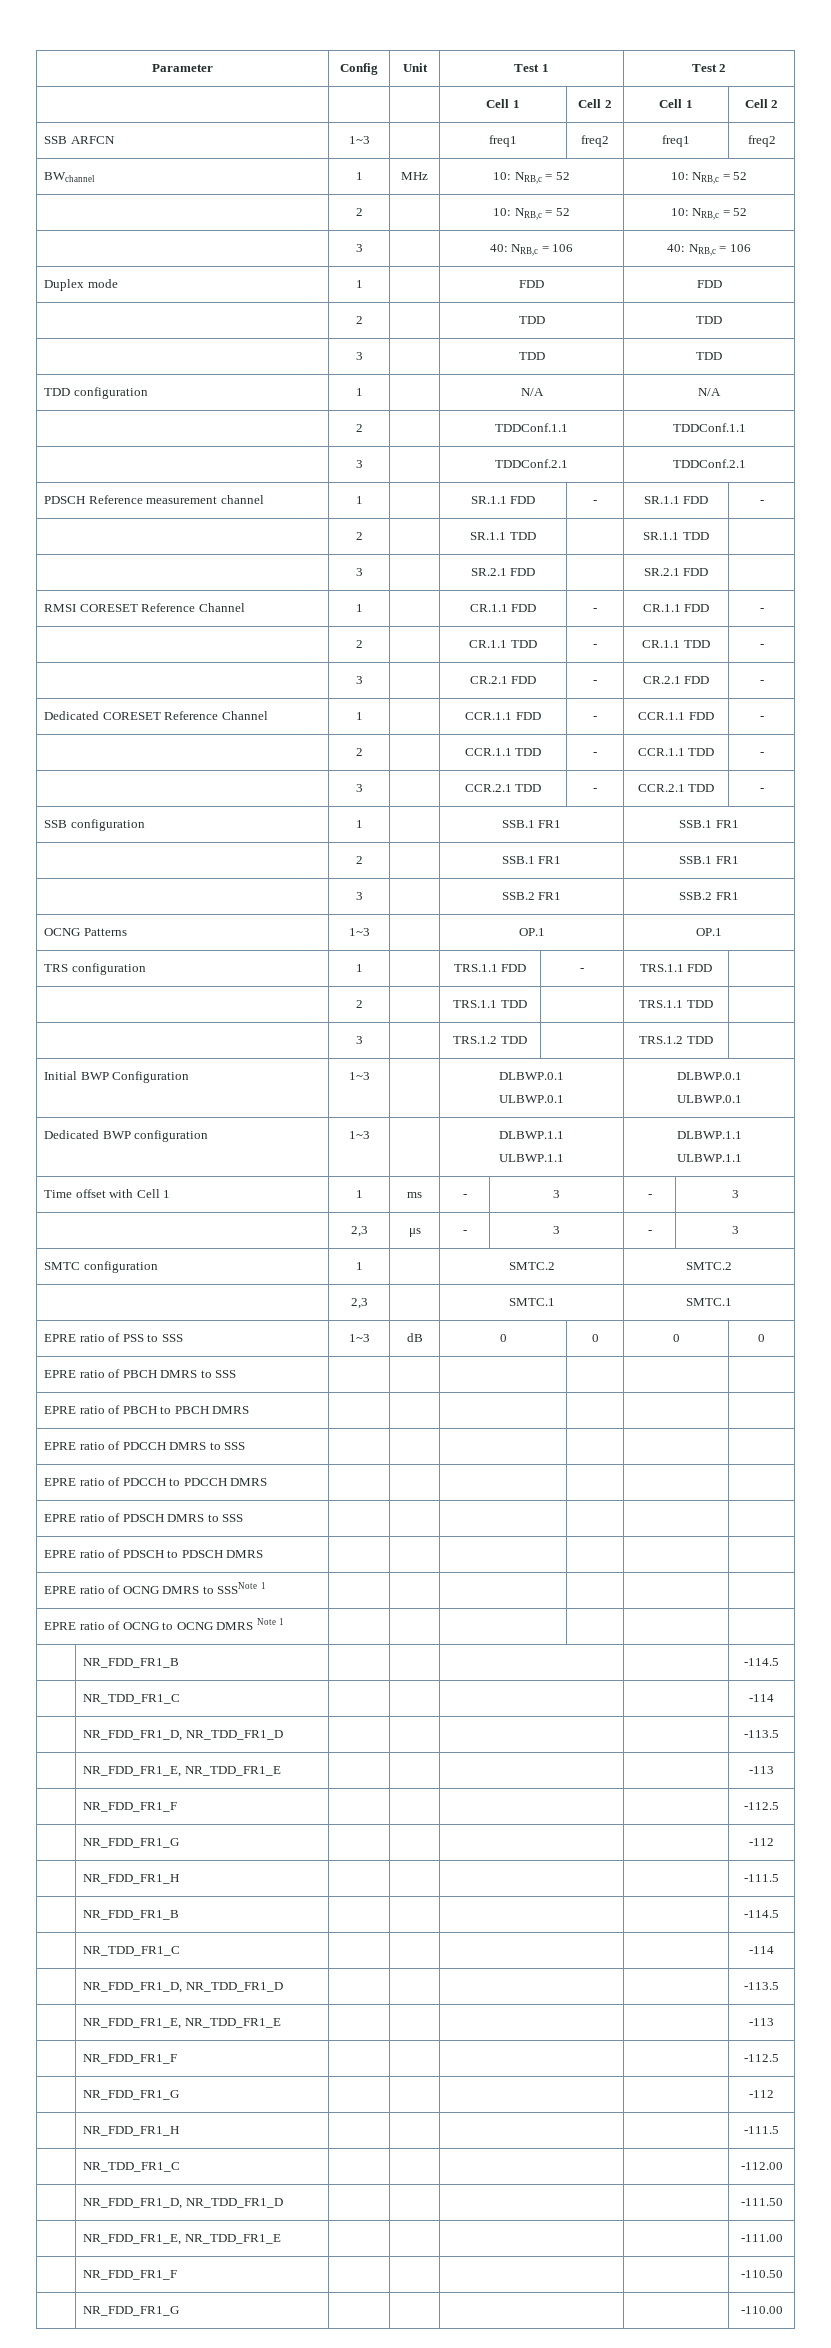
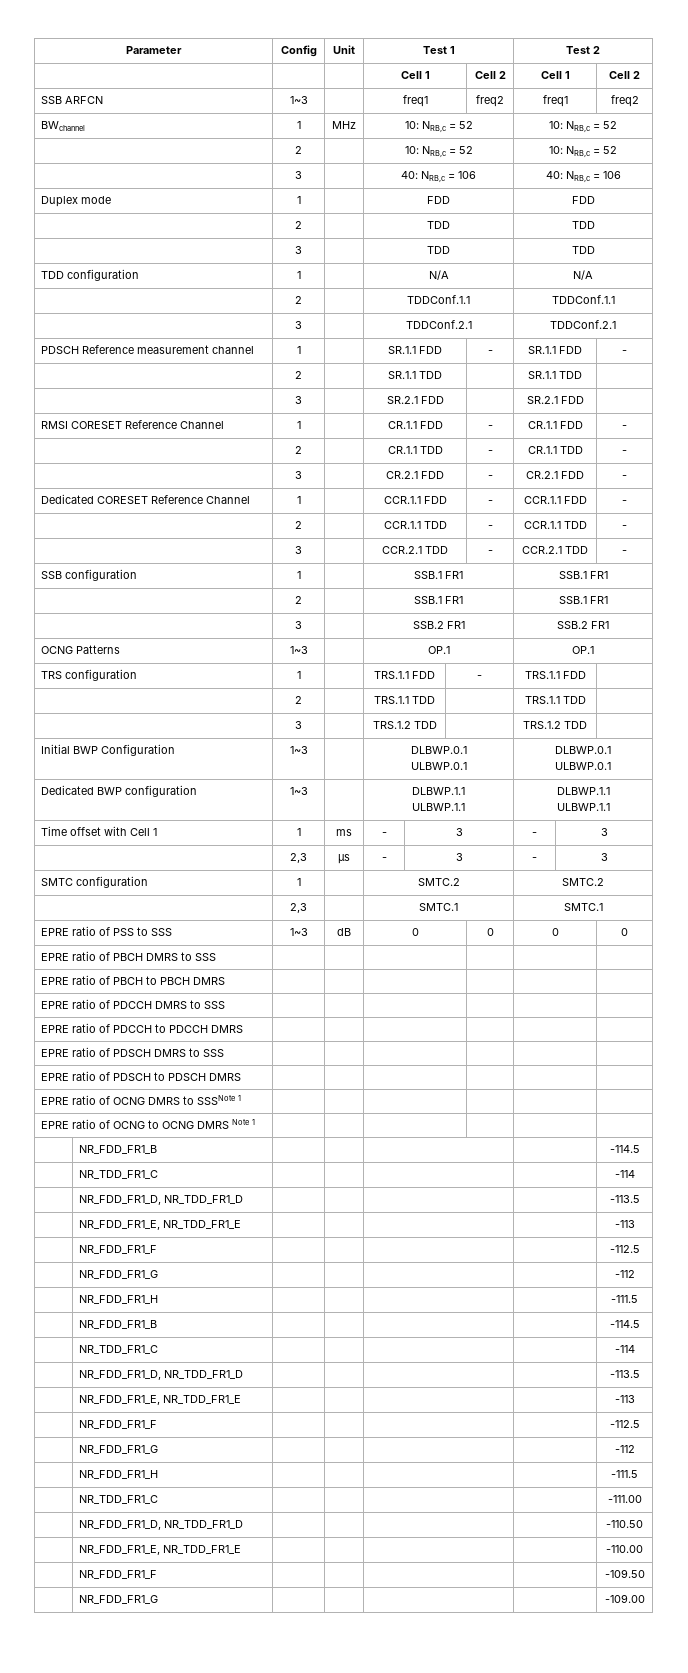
- | NR_TDD_FR1_C | | | | | -112.00
- | NR_FDD_FR1_D, NR_TDD_FR1_D | | | | | -111.50
- | NR_FDD_FR1_E, NR_TDD_FR1_E | | | | | -111.00
- | NR_FDD_FR1_F | | | | | -110.50
- | NR_FDD_FR1_G | | | | | -110.00
+ | NR_TDD_FR1_C | | | | | -111.00
+ | NR_FDD_FR1_D, NR_TDD_FR1_D | | | | | -110.50
+ | NR_FDD_FR1_E, NR_TDD_FR1_E | | | | | -110.00
+ | NR_FDD_FR1_F | | | | | -109.50
+ | NR_FDD_FR1_G | | | | | -109.00

